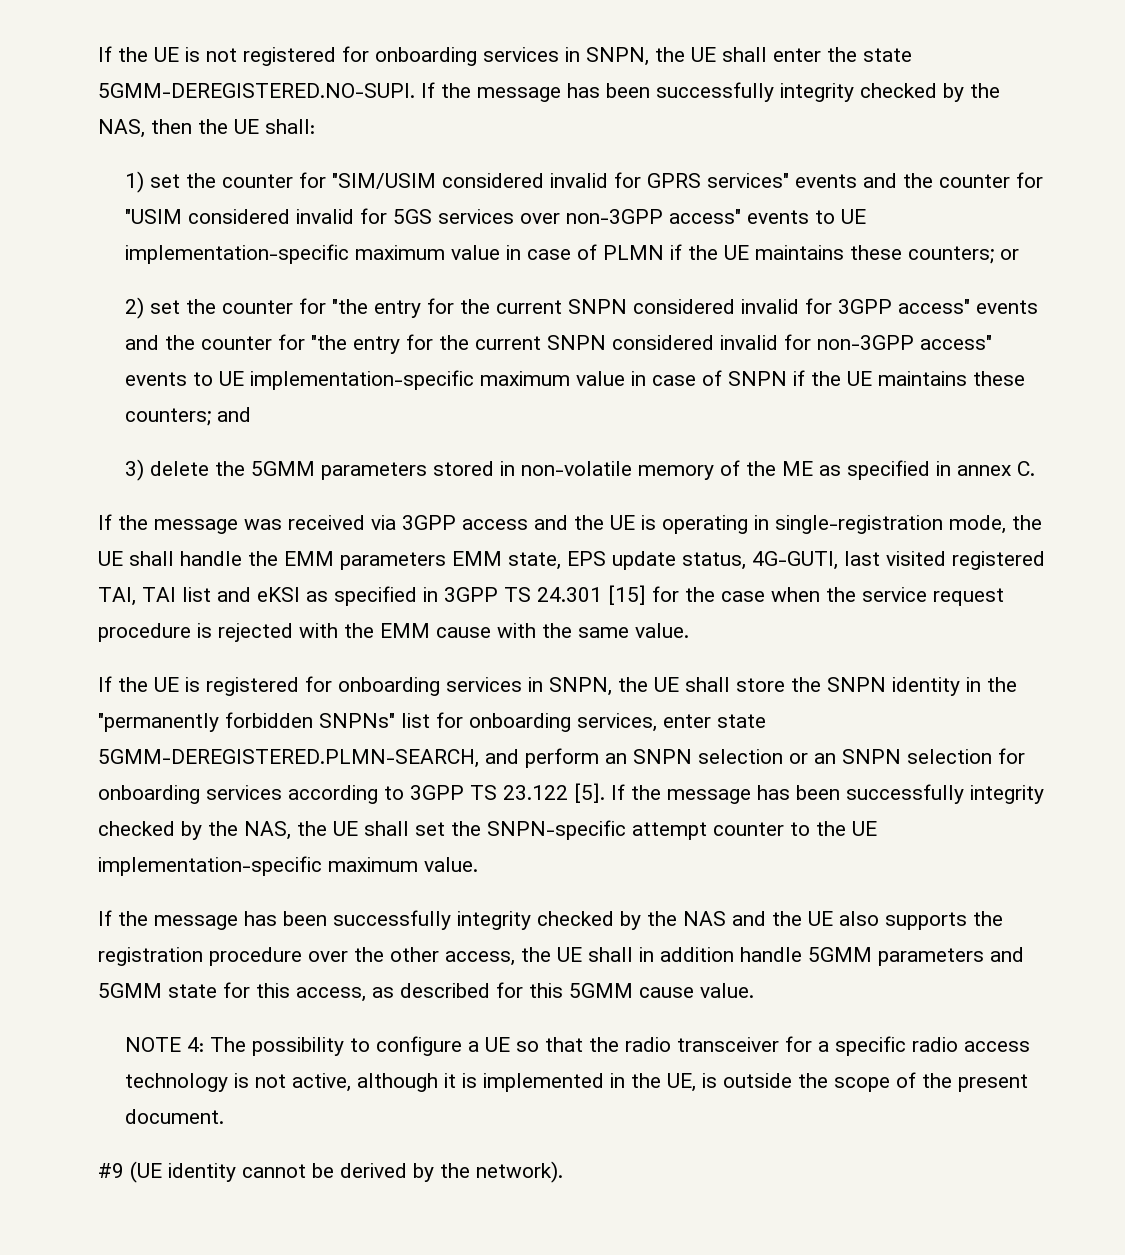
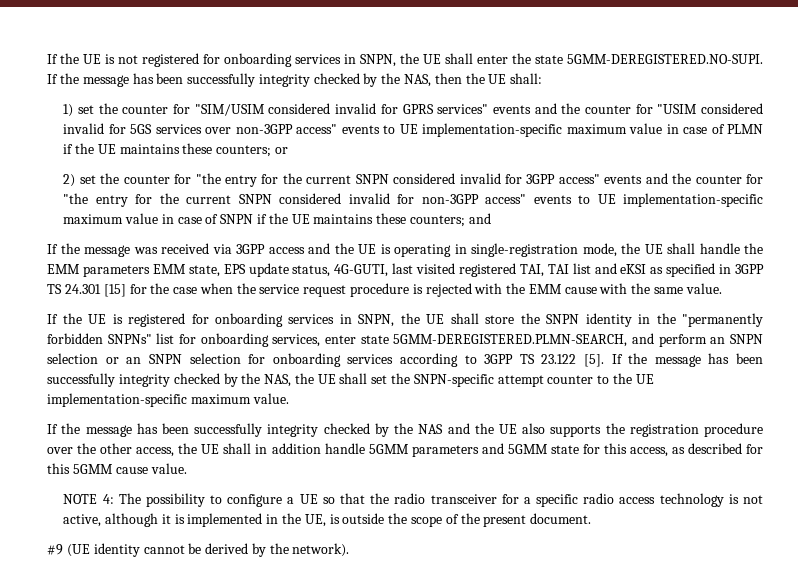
- 3) delete the 5GMM parameters stored in non-volatile memory of the ME as specified in annex C.

